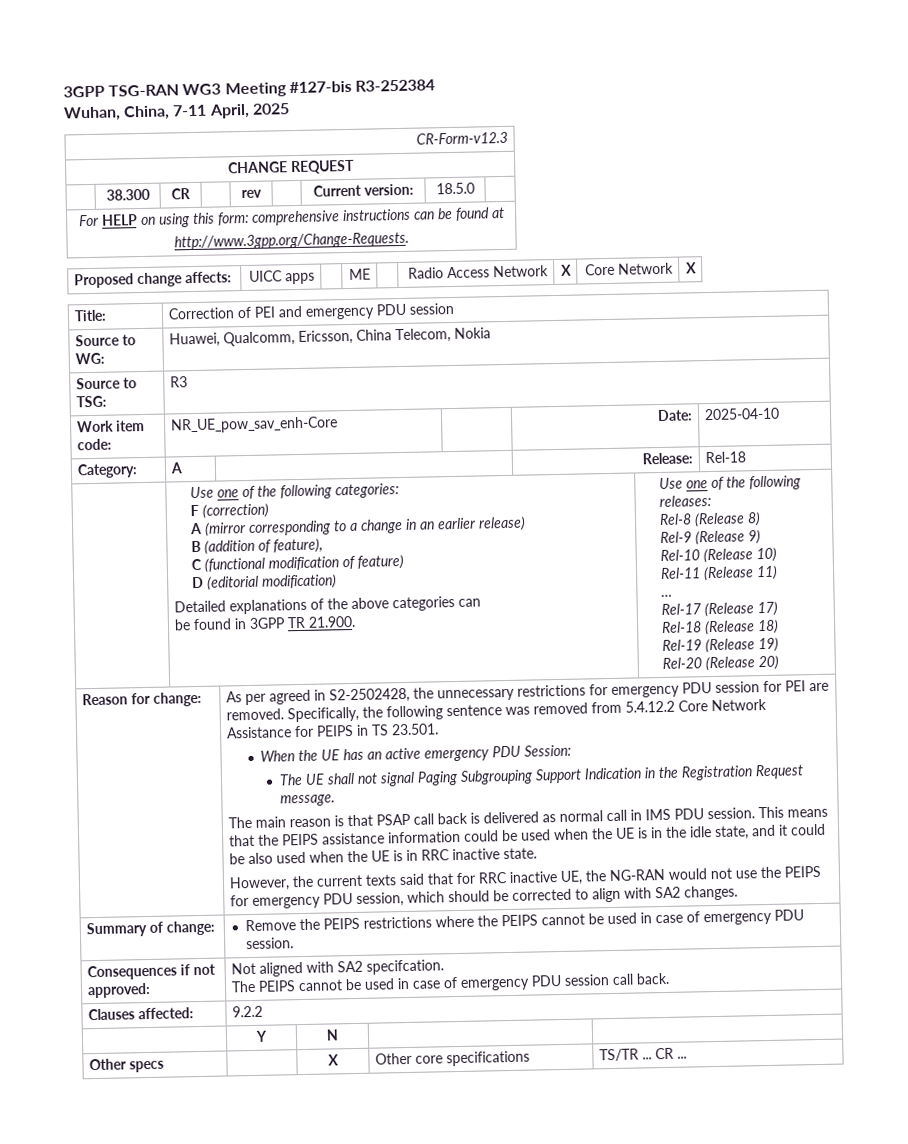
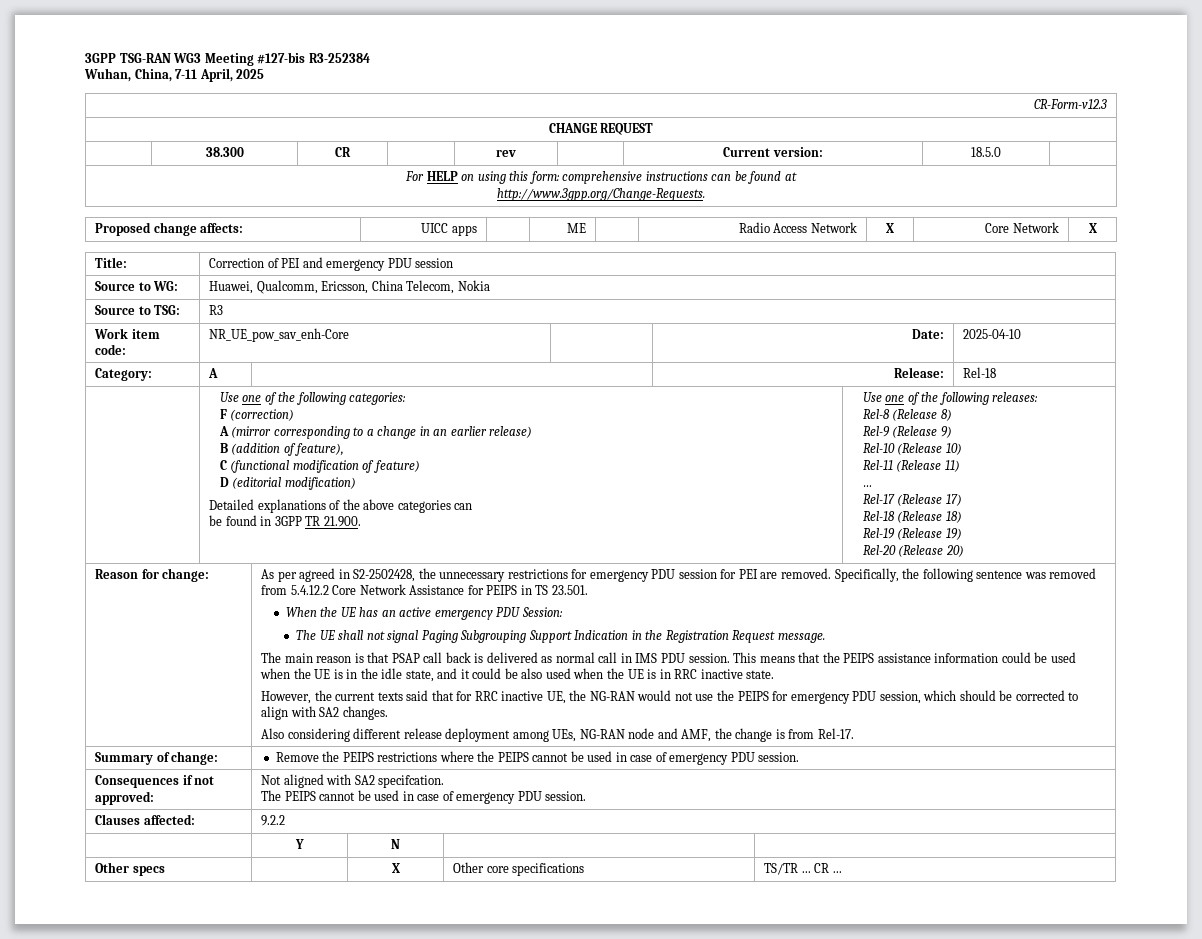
+ Also considering different release deployment among UEs, NG-RAN node and AMF, the change is from Rel-17.
  Consequences if not approved: | Not aligned with SA2 specifcation.
- The PEIPS cannot be used in case of emergency PDU session call back.
+ The PEIPS cannot be used in case of emergency PDU session.

